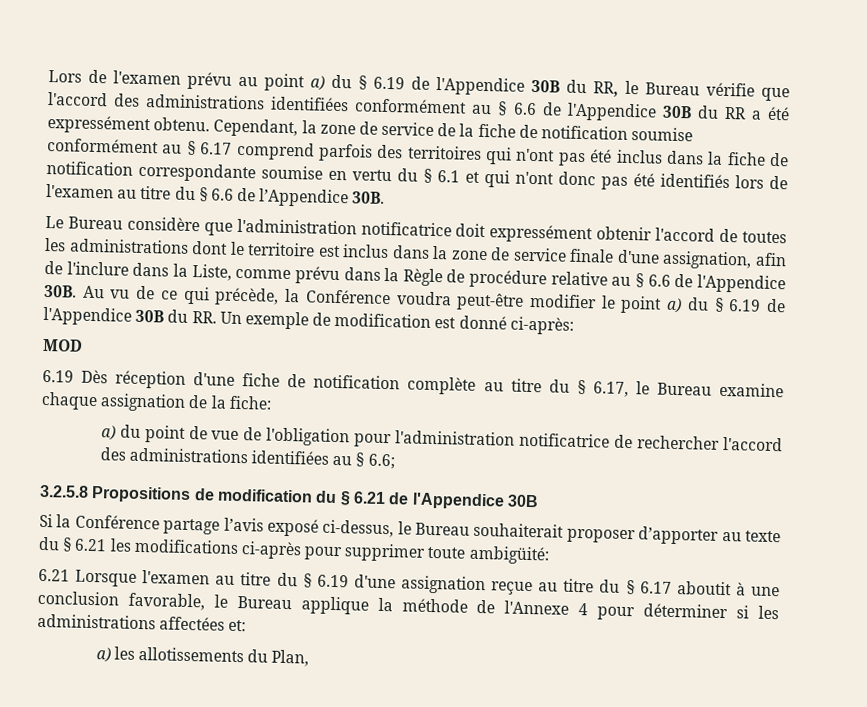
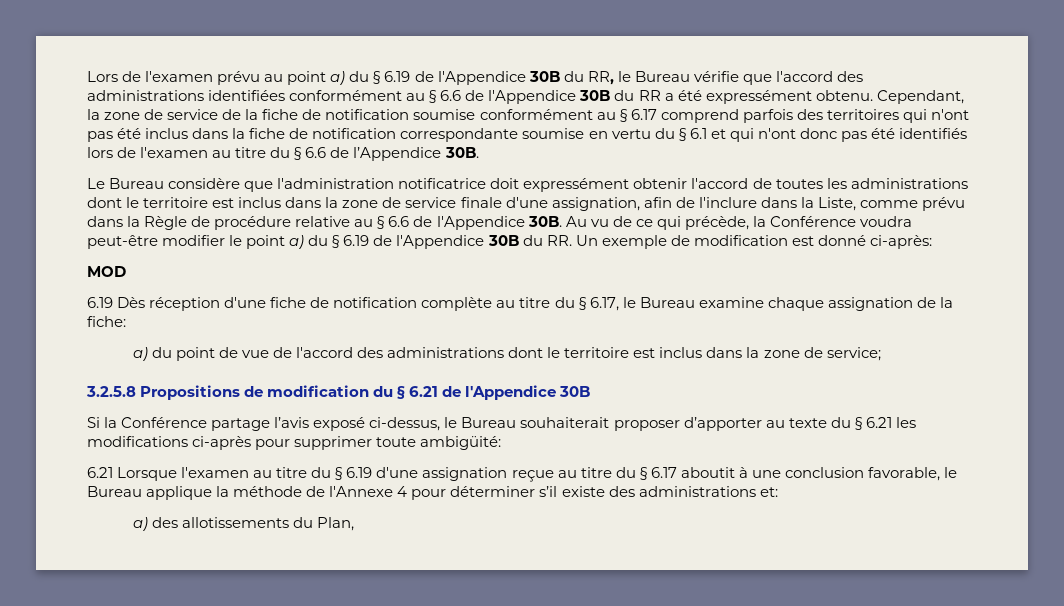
- a) du point de vue de l'obligation pour l'administration notificatrice de rechercher l'accord des administrations identifiées au § 6.6;
+ a) du point de vue de l'accord des administrations dont le territoire est inclus dans la zone de service;
- 6.21 Lorsque l'examen au titre du § 6.19 d'une assignation reçue au titre du § 6.17 aboutit à une conclusion favorable, le Bureau applique la méthode de l'Annexe 4 pour déterminer si les administrations affectées et:
+ 6.21 Lorsque l'examen au titre du § 6.19 d'une assignation reçue au titre du § 6.17 aboutit à une conclusion favorable, le Bureau applique la méthode de l'Annexe 4 pour déterminer s’il existe des administrations et:
- a) les allotissements du Plan,
+ a) des allotissements du Plan,

